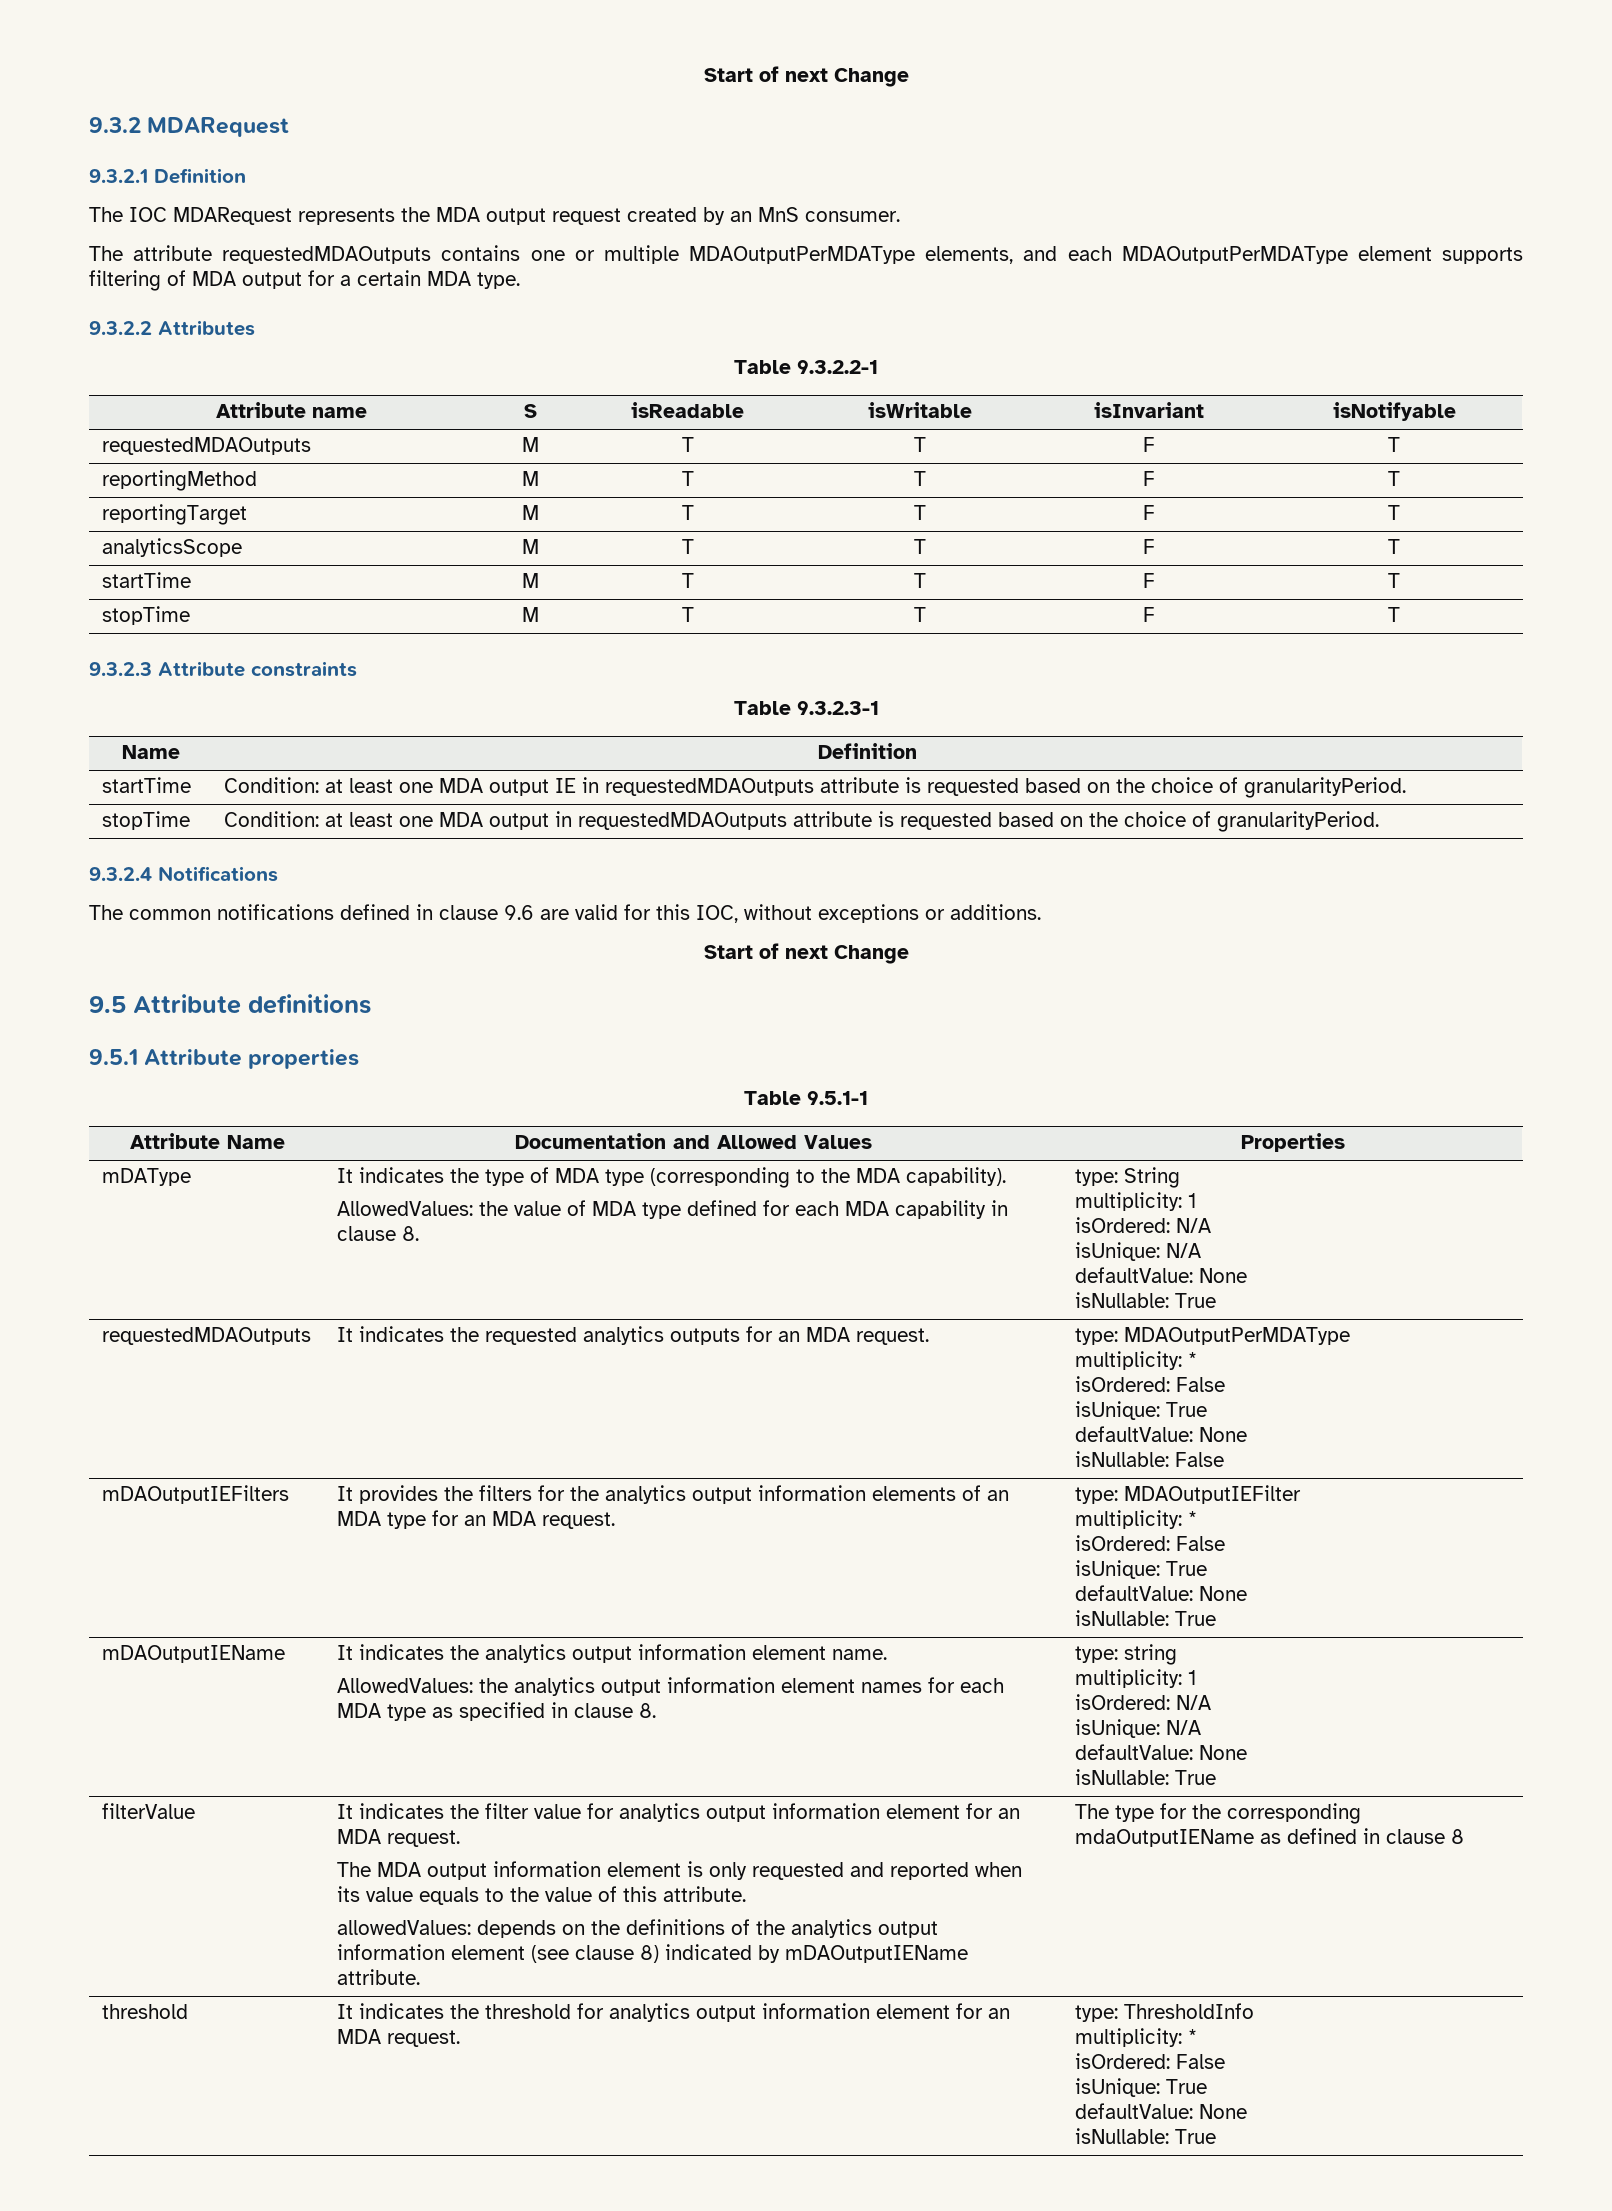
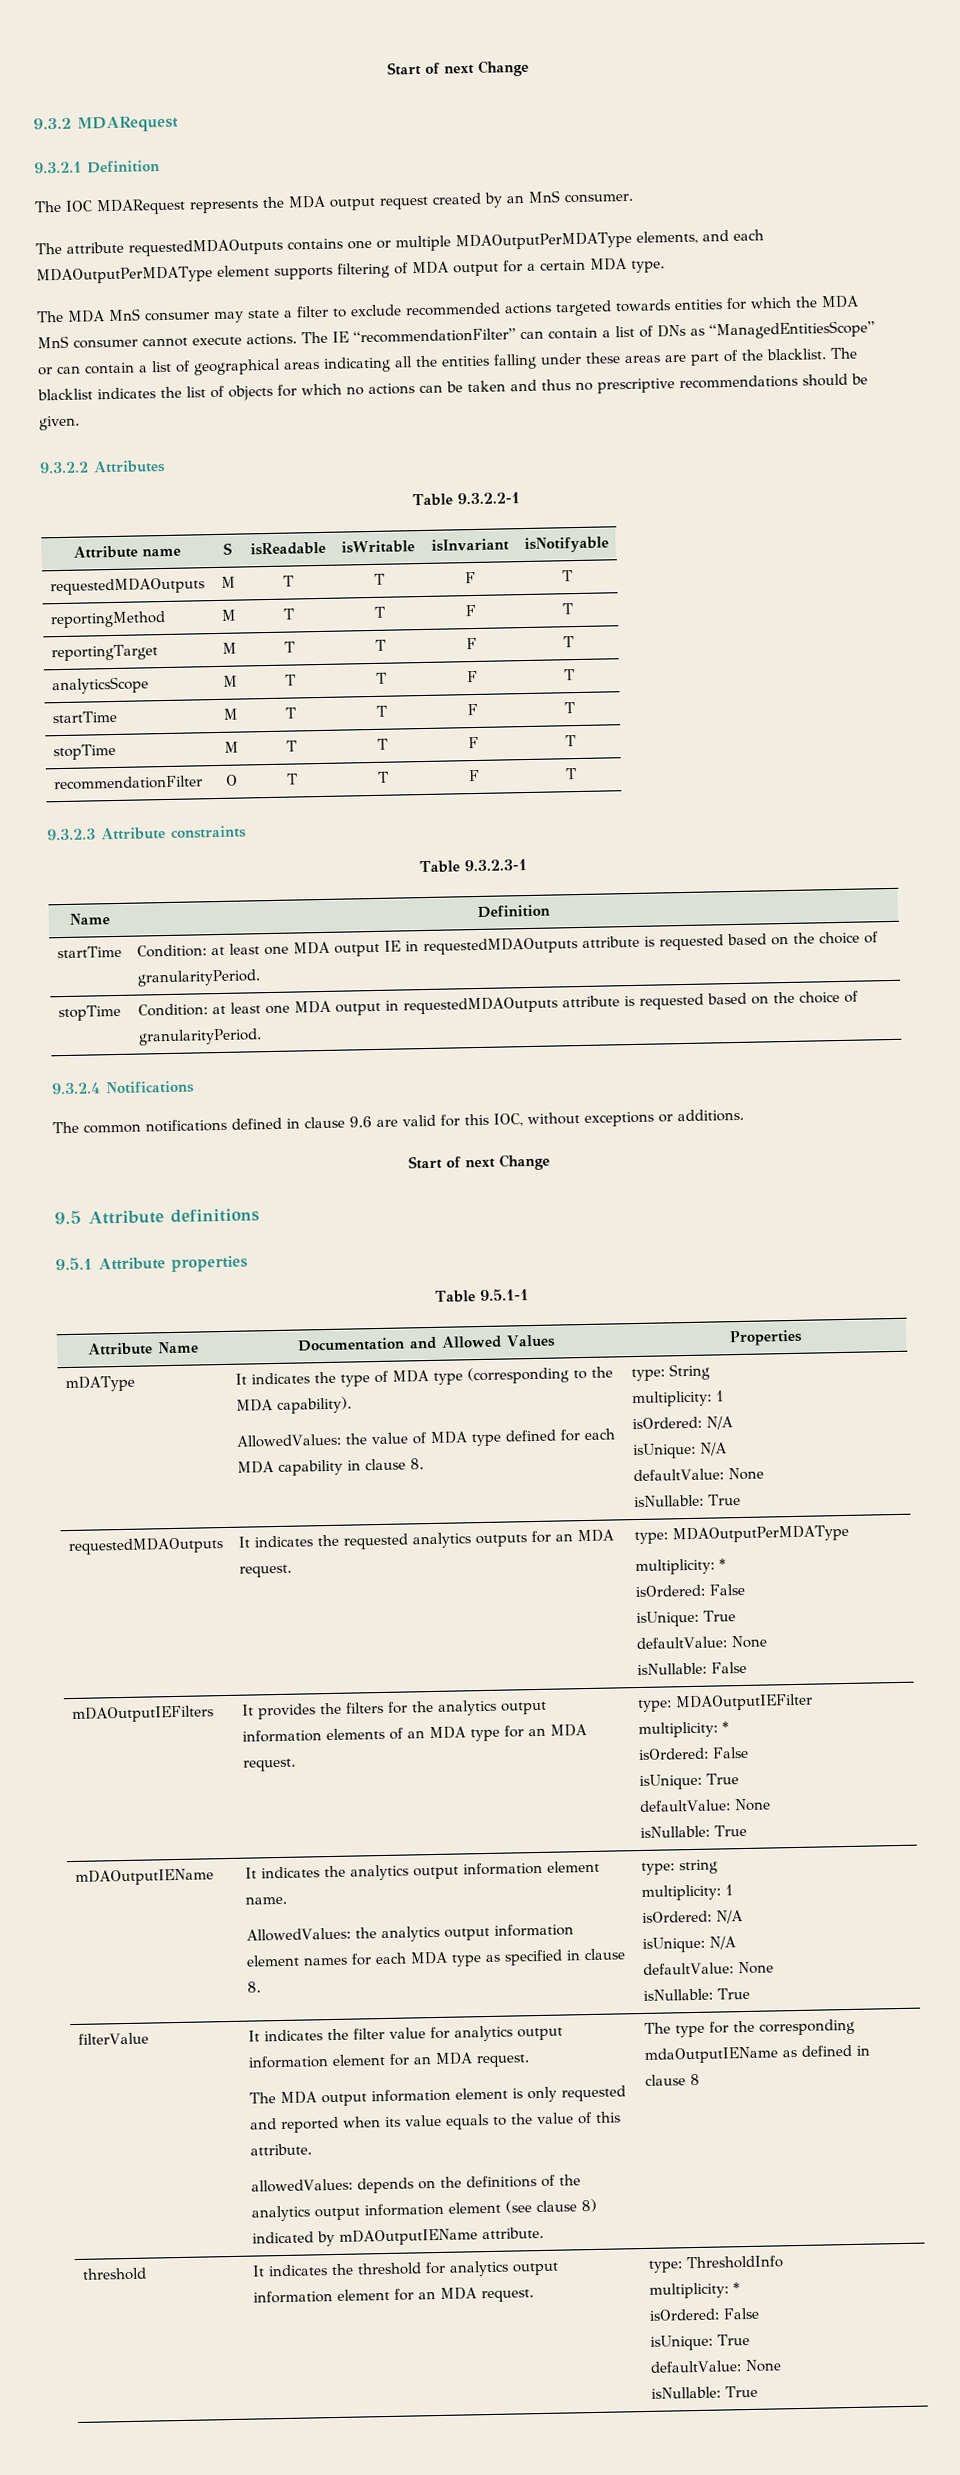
+ The MDA MnS consumer may state a filter to exclude recommended actions targeted towards entities for which the MDA MnS consumer cannot execute actions. The IE “recommendationFilter” can contain a list of DNs as “ManagedEntitiesScope” or can contain a list of geographical areas indicating all the entities falling under these areas are part of the blacklist. The blacklist indicates the list of objects for which no actions can be taken and thus no prescriptive recommendations should be given.
+ recommendationFilter | O | T | T | F | T

